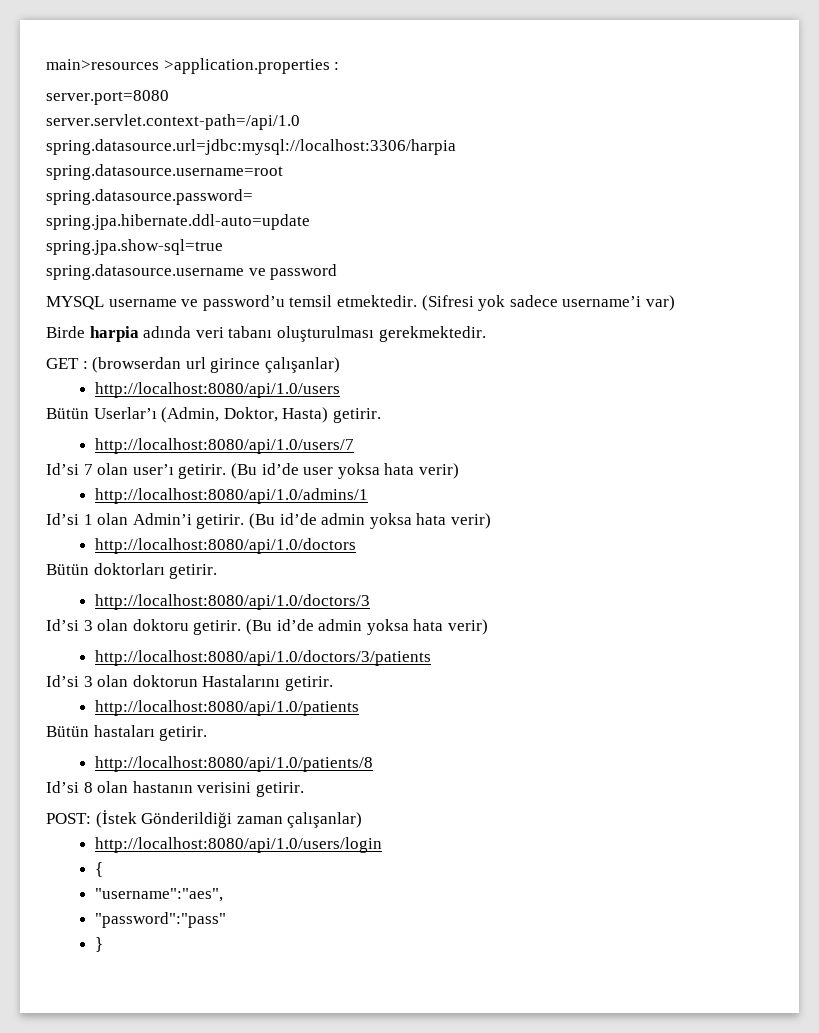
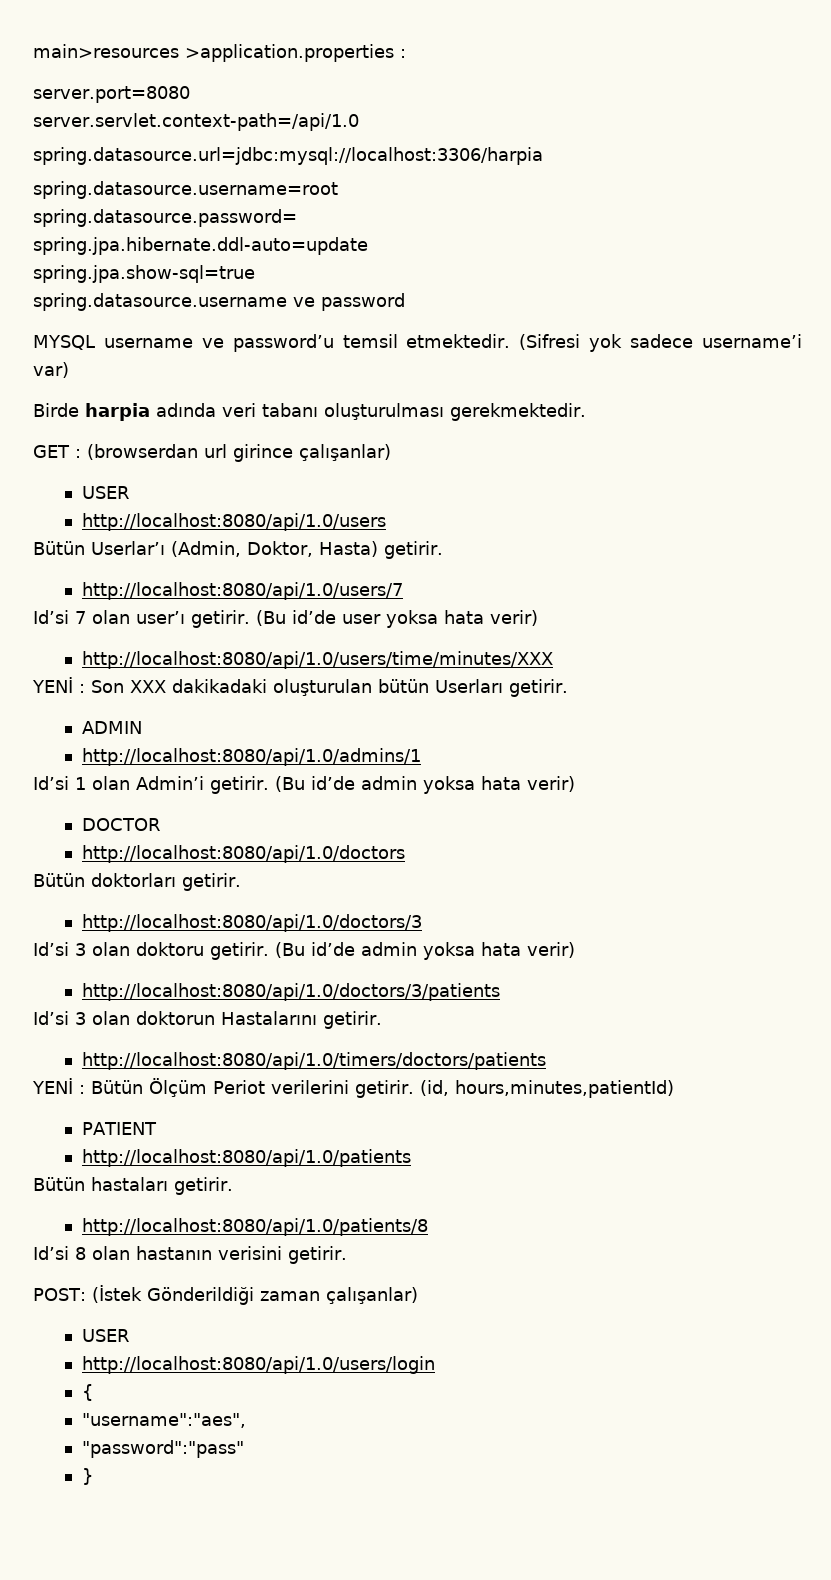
  GET : (browserdan url girince çalışanlar)
+ USER
+ http://localhost:8080/api/1.0/users/time/minutes/XXX
+ YENİ : Son XXX dakikadaki oluşturulan bütün Userları getirir.
+ ADMIN
+ DOCTOR
+ http://localhost:8080/api/1.0/timers/doctors/patients
+ YENİ : Bütün Ölçüm Periot verilerini getirir. (id, hours,minutes,patientId)
+ PATIENT
  POST: (İstek Gönderildiği zaman çalışanlar)
+ USER

